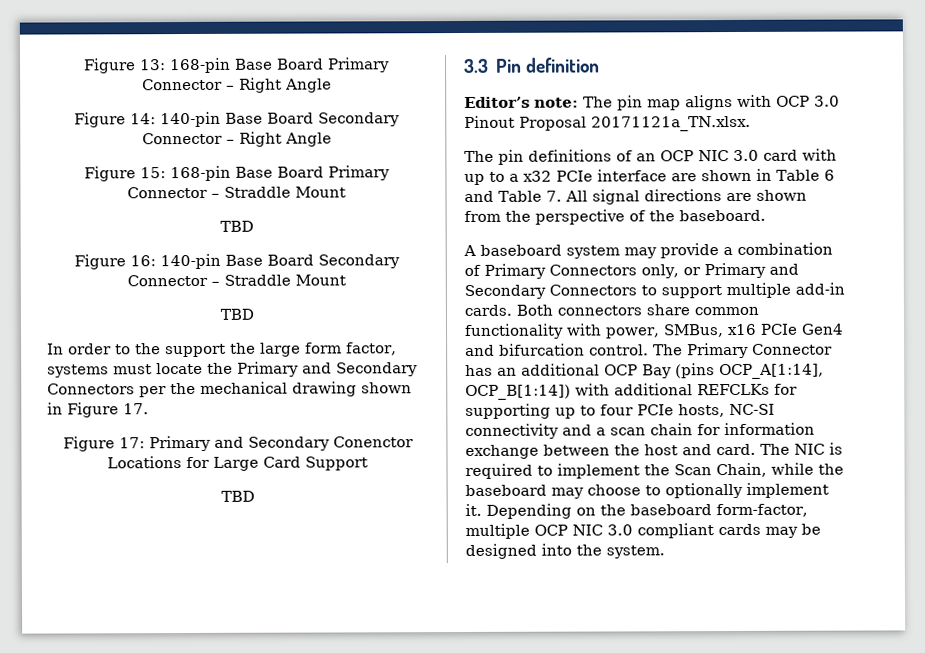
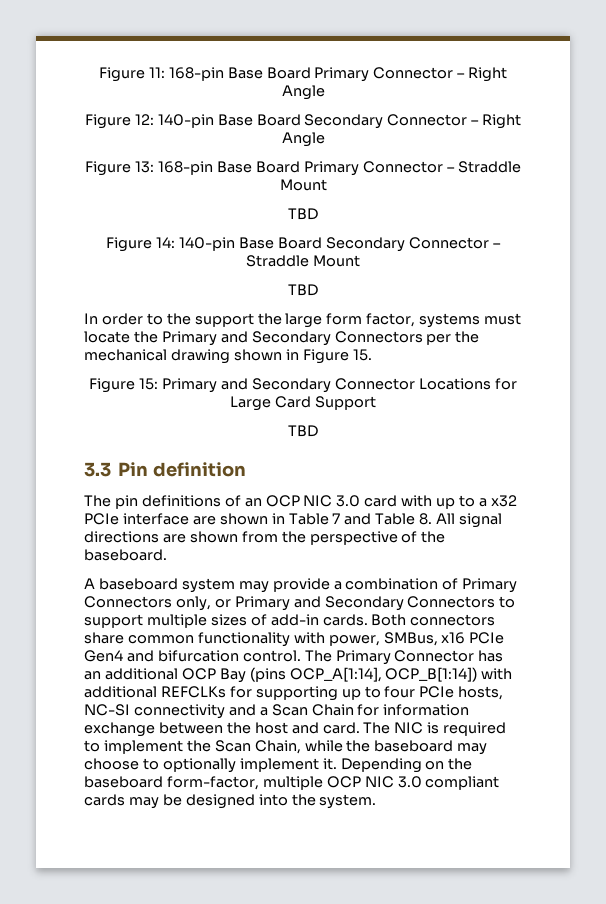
- Figure 13: 168-pin Base Board Primary Connector – Right Angle
+ Figure 11: 168-pin Base Board Primary Connector – Right Angle
- Figure 14: 140-pin Base Board Secondary Connector – Right Angle
+ Figure 12: 140-pin Base Board Secondary Connector – Right Angle
- Figure 15: 168-pin Base Board Primary Connector – Straddle Mount
+ Figure 13: 168-pin Base Board Primary Connector – Straddle Mount
- Figure 16: 140-pin Base Board Secondary Connector – Straddle Mount
+ Figure 14: 140-pin Base Board Secondary Connector – Straddle Mount
- In order to the support the large form factor, systems must locate the Primary and Secondary Connectors per the mechanical drawing shown in Figure 17.
- Figure 17: Primary and Secondary Conenctor Locations for Large Card Support
+ In order to the support the large form factor, systems must locate the Primary and Secondary Connectors per the mechanical drawing shown in Figure 15.
+ Figure 15: Primary and Secondary Connector Locations for Large Card Support
- Editor’s note: The pin map aligns with OCP 3.0 Pinout Proposal 20171121a_TN.xlsx.
- The pin definitions of an OCP NIC 3.0 card with up to a x32 PCIe interface are shown in Table 6 and Table 7. All signal directions are shown from the perspective of the baseboard.
+ The pin definitions of an OCP NIC 3.0 card with up to a x32 PCIe interface are shown in Table 7 and Table 8. All signal directions are shown from the perspective of the baseboard.
- A baseboard system may provide a combination of Primary Connectors only, or Primary and Secondary Connectors to support multiple add-in cards.
+ A baseboard system may provide a combination of Primary Connectors only, or Primary and Secondary Connectors to support multiple sizes of add-in cards.
- The Primary Connector has an additional OCP Bay (pins OCP_A[1:14], OCP_B[1:14]) with additional REFCLKs for supporting up to four PCIe hosts, NC-SI connectivity and a scan chain for information exchange between the host and card.
+ The Primary Connector has an additional OCP Bay (pins OCP_A[1:14], OCP_B[1:14]) with additional REFCLKs for supporting up to four PCIe hosts, NC-SI connectivity and a Scan Chain for information exchange between the host and card.

